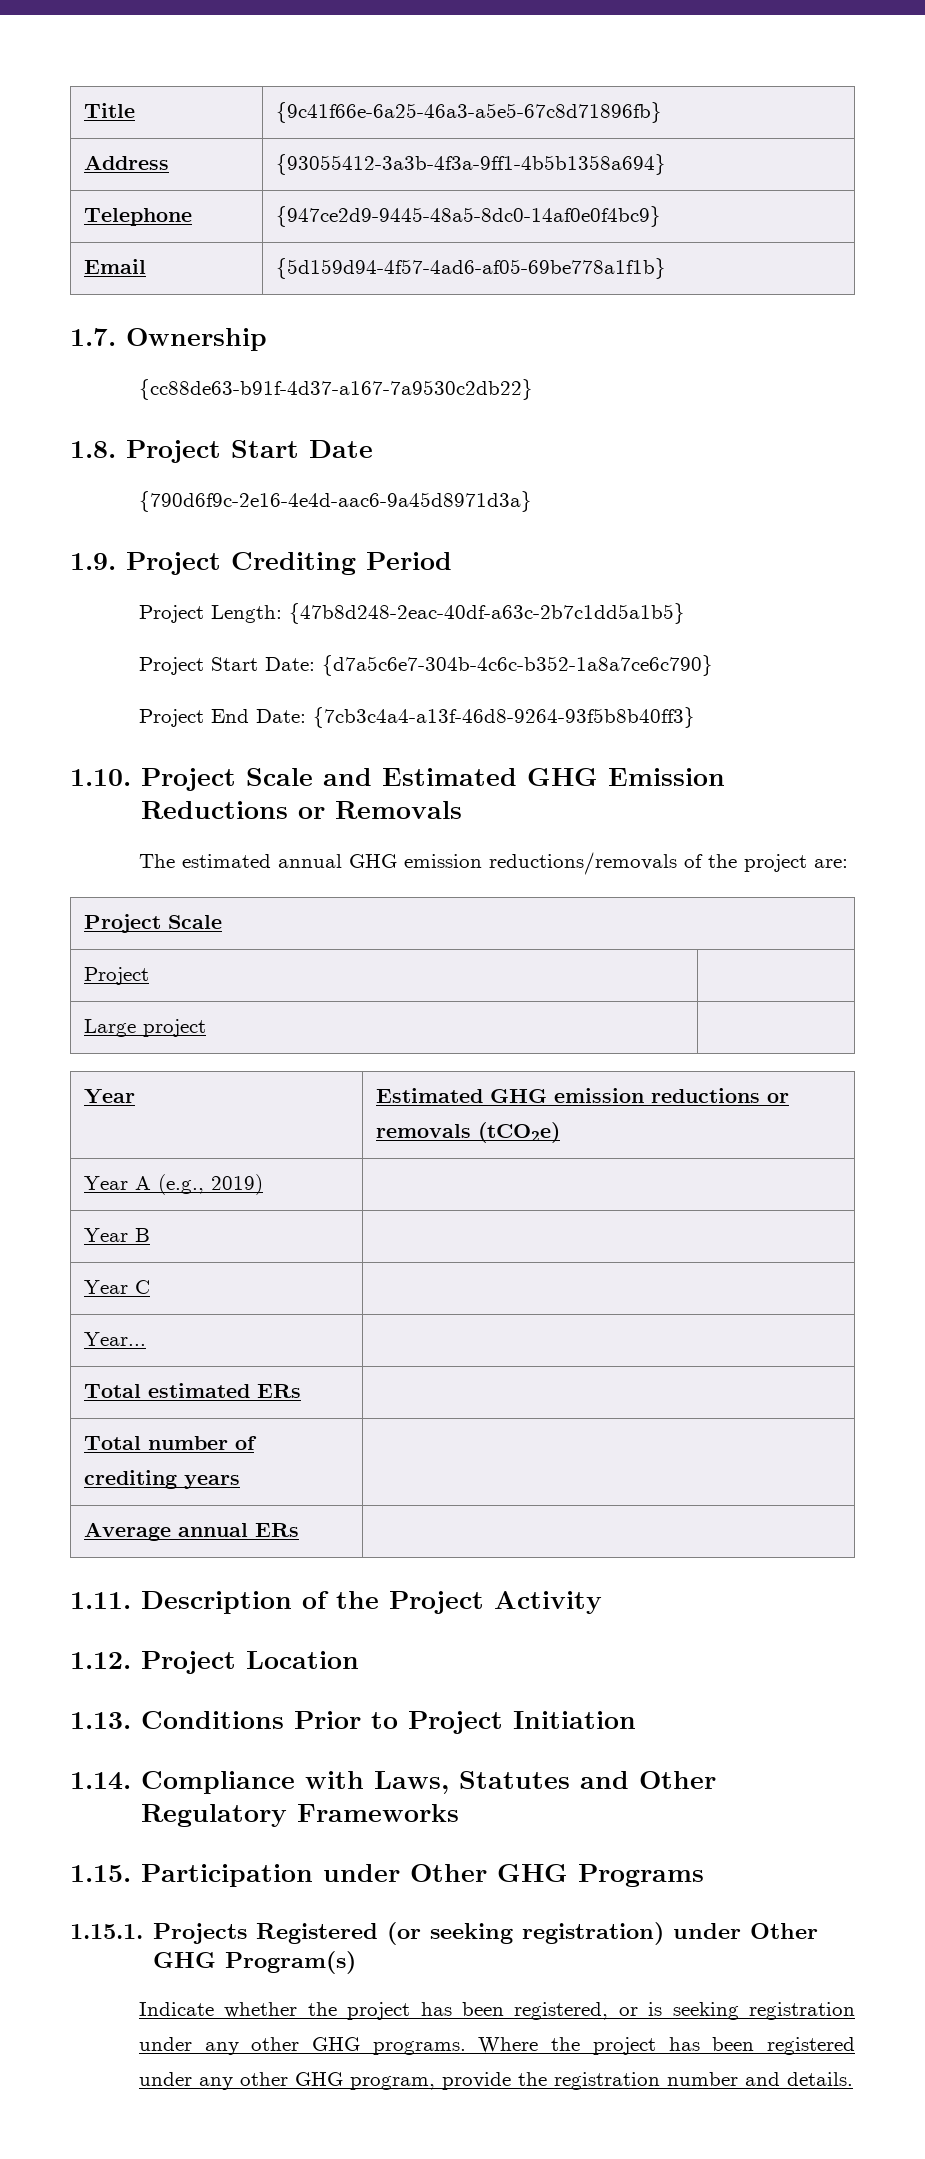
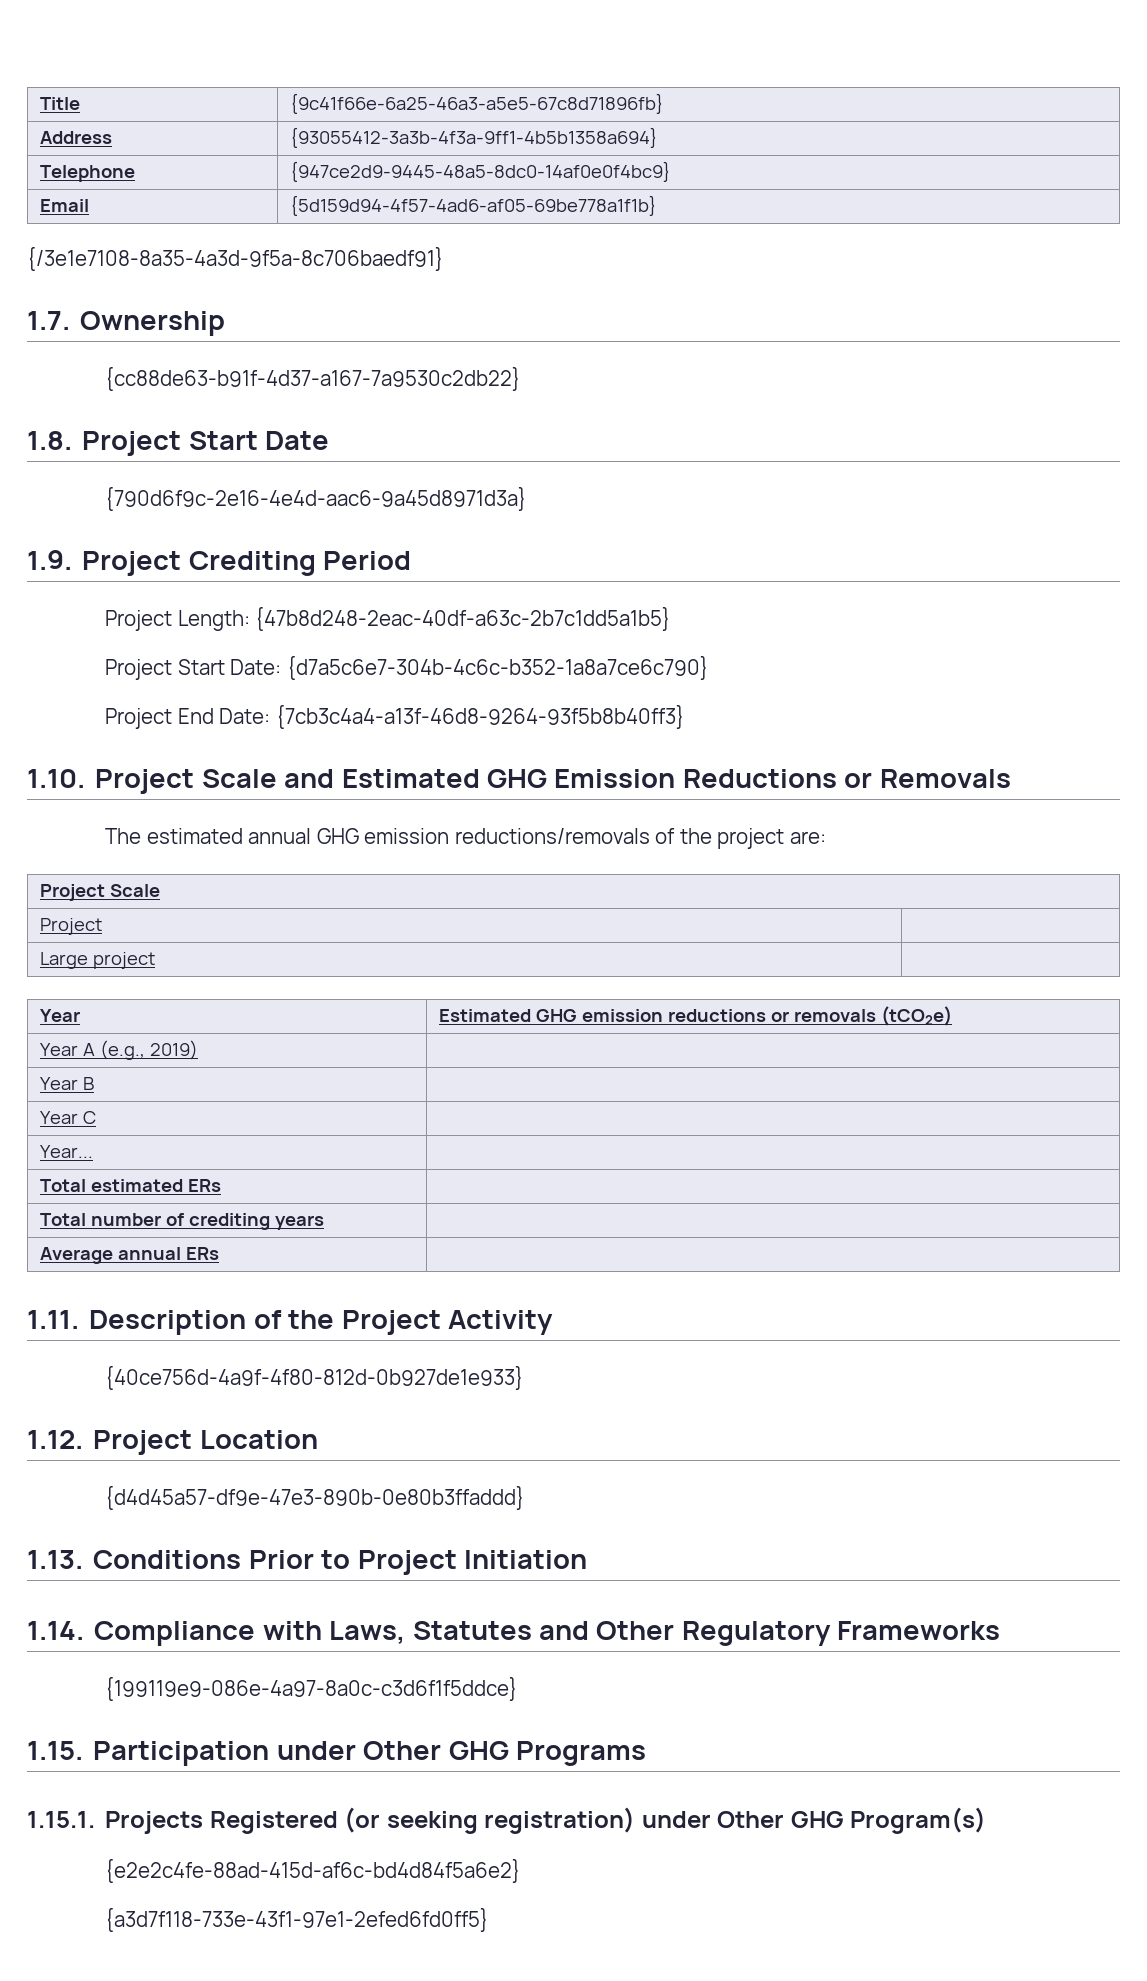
+ {/3e1e7108-8a35-4a3d-9f5a-8c706baedf91}
+ {40ce756d-4a9f-4f80-812d-0b927de1e933}
+ {d4d45a57-df9e-47e3-890b-0e80b3ffaddd}
+ {199119e9-086e-4a97-8a0c-c3d6f1f5ddce}
- Indicate whether the project has been registered, or is seeking registration under any other GHG programs. Where the project has been registered under any other GHG program, provide the registration number and details.
+ {e2e2c4fe-88ad-415d-af6c-bd4d84f5a6e2}
+ {a3d7f118-733e-43f1-97e1-2efed6fd0ff5}

